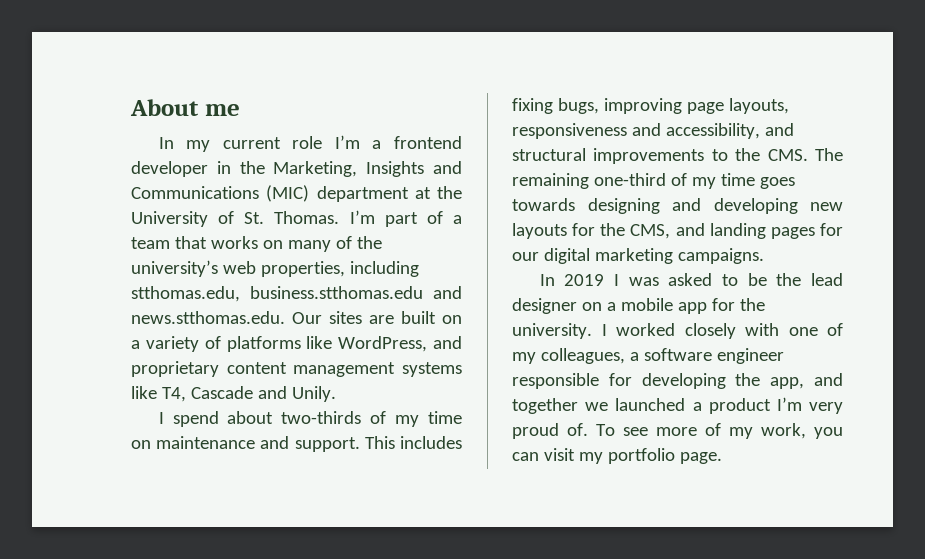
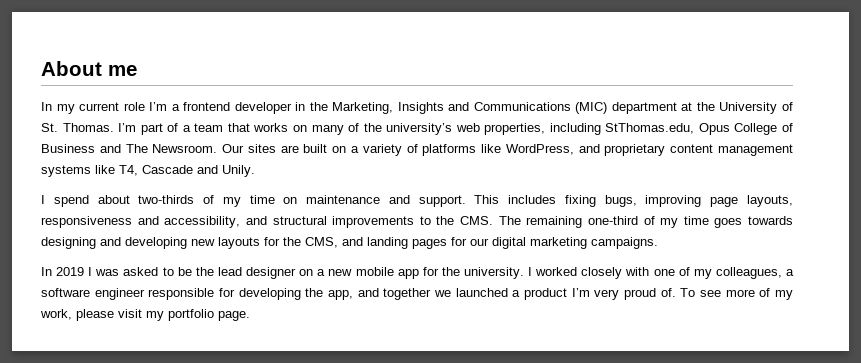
- I’m part of a team that works on many of the university’s web properties, including stthomas.edu, business.stthomas.edu and news.stthomas.edu. Our sites are built on a variety of platforms like WordPress, and proprietary content management systems like T4, Cascade and Unily.
+ I’m part of a team that works on many of the university’s web properties, including StThomas.edu, Opus College of Business and The Newsroom. Our sites are built on a variety of platforms like WordPress, and proprietary content management systems like T4, Cascade and Unily.
- In 2019 I was asked to be the lead designer on a mobile app for the university.
+ In 2019 I was asked to be the lead designer on a new mobile app for the university.
- To see more of my work, you can visit my portfolio page.
+ To see more of my work, please visit my portfolio page.

